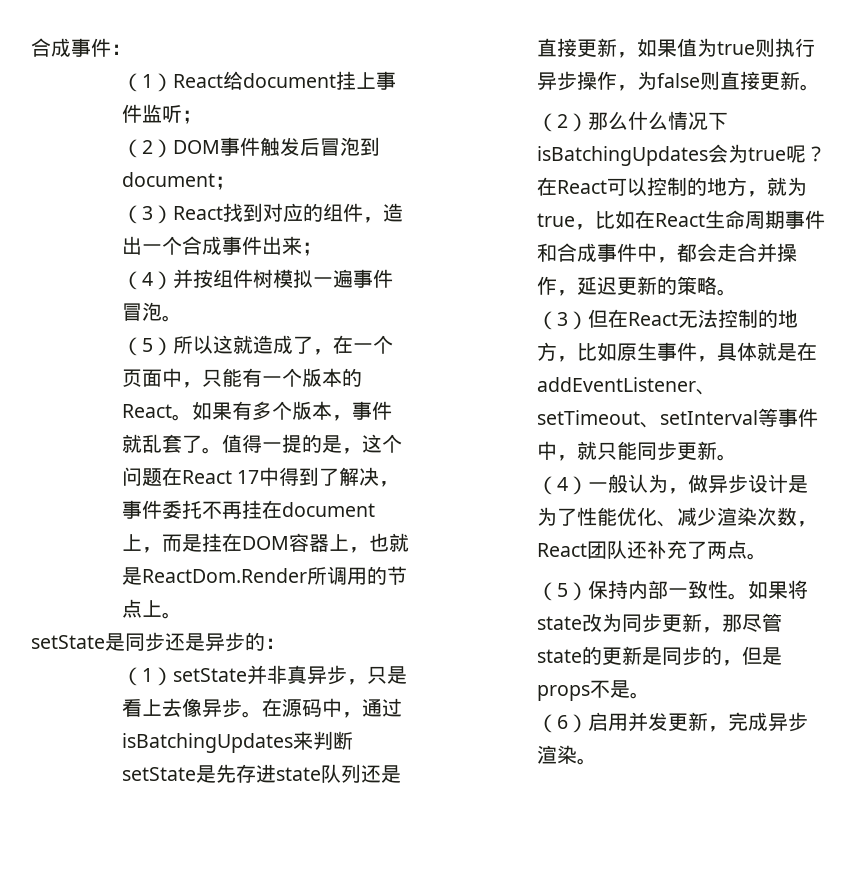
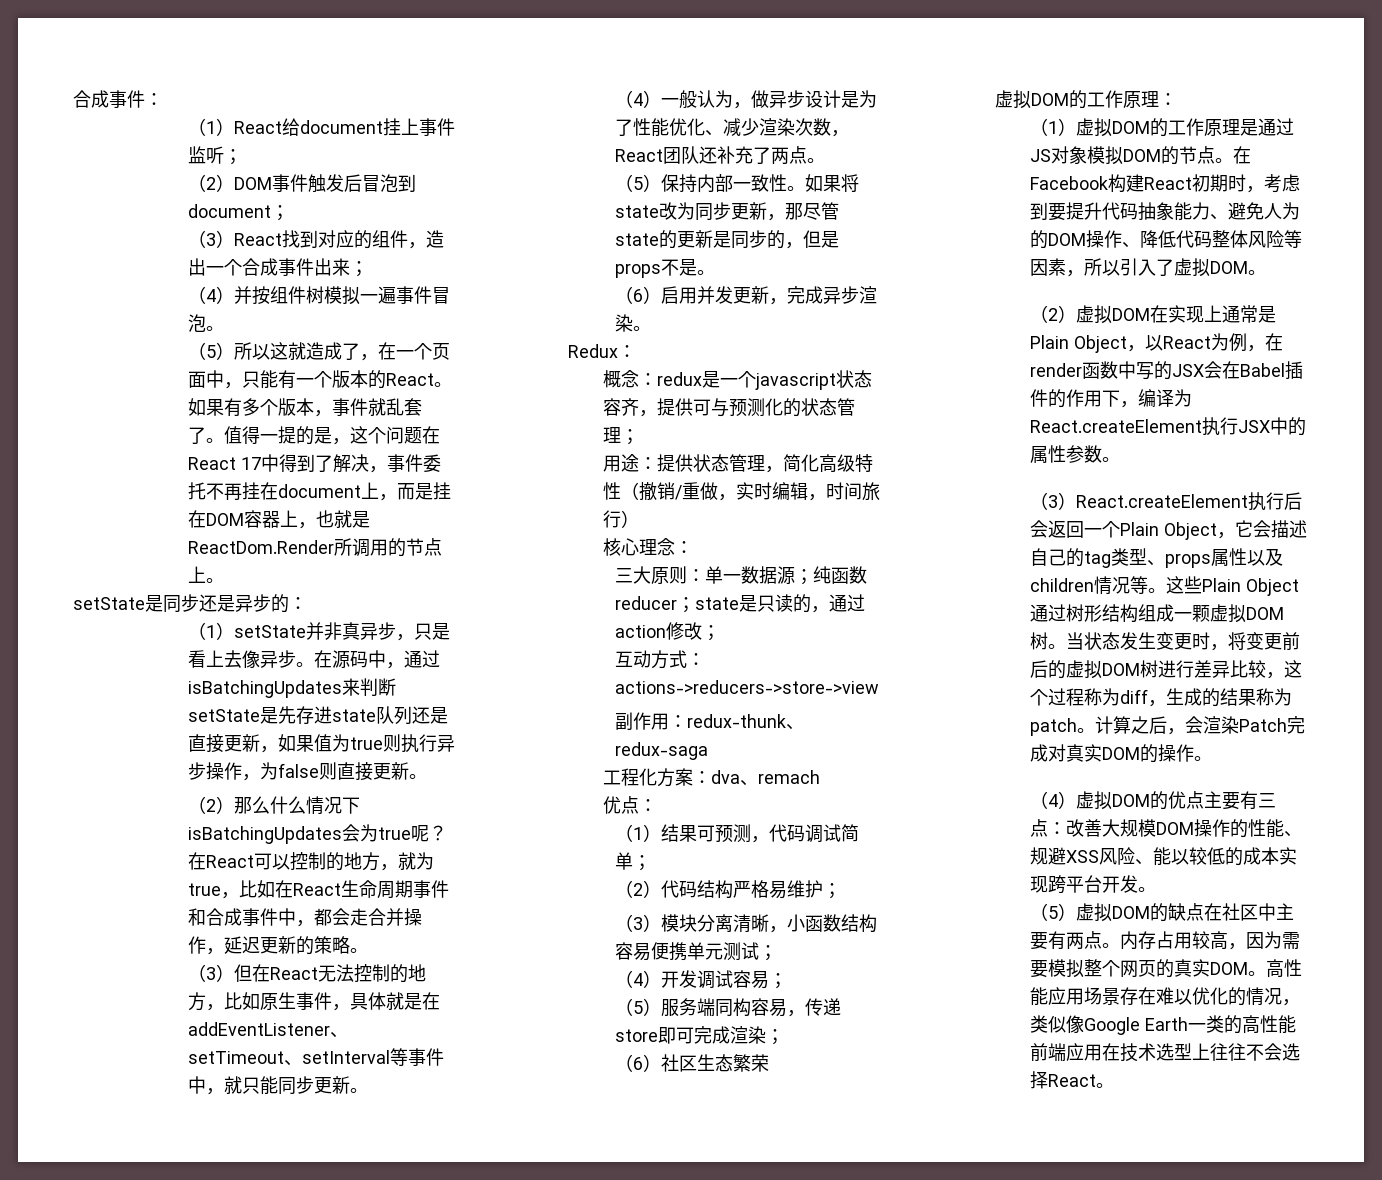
+ Redux：
+ 概念：redux是一个javascript状态容齐，提供可与预测化的状态管理；
+ 用途：提供状态管理，简化高级特性（撤销/重做，实时编辑，时间旅行）
+ 核心理念：
+ 三大原则：单一数据源；纯函数reducer；state是只读的，通过action修改；
+ 互动方式：actions->reducers->store->view
+ 副作用：redux-thunk、redux-saga
+ 工程化方案：dva、remach
+ 优点：
+ （1）结果可预测，代码调试简单；
+ （2）代码结构严格易维护；
+ （3）模块分离清晰，小函数结构容易便携单元测试；
+ （4）开发调试容易；
+ （5）服务端同构容易，传递store即可完成渲染；
+ （6）社区生态繁荣
+ 虚拟DOM的工作原理：
+ （1）虚拟DOM的工作原理是通过JS对象模拟DOM的节点。在Facebook构建React初期时，考虑到要提升代码抽象能力、避免人为的DOM操作、降低代码整体风险等因素，所以引入了虚拟DOM。
+ （2）虚拟DOM在实现上通常是Plain Object，以React为例，在render函数中写的JSX会在Babel插件的作用下，编译为React.createElement执行JSX中的属性参数。
+ （3）React.createElement执行后会返回一个Plain Object，它会描述自己的tag类型、props属性以及children情况等。这些Plain Object通过树形结构组成一颗虚拟DOM树。当状态发生变更时，将变更前后的虚拟DOM树进行差异比较，这个过程称为diff，生成的结果称为patch。计算之后，会渲染Patch完成对真实DOM的操作。
+ （4）虚拟DOM的优点主要有三点：改善大规模DOM操作的性能、规避XSS风险、能以较低的成本实现跨平台开发。
+ （5）虚拟DOM的缺点在社区中主要有两点。内存占用较高，因为需要模拟整个网页的真实DOM。高性能应用场景存在难以优化的情况，类似像Google Earth一类的高性能前端应用在技术选型上往往不会选择React。

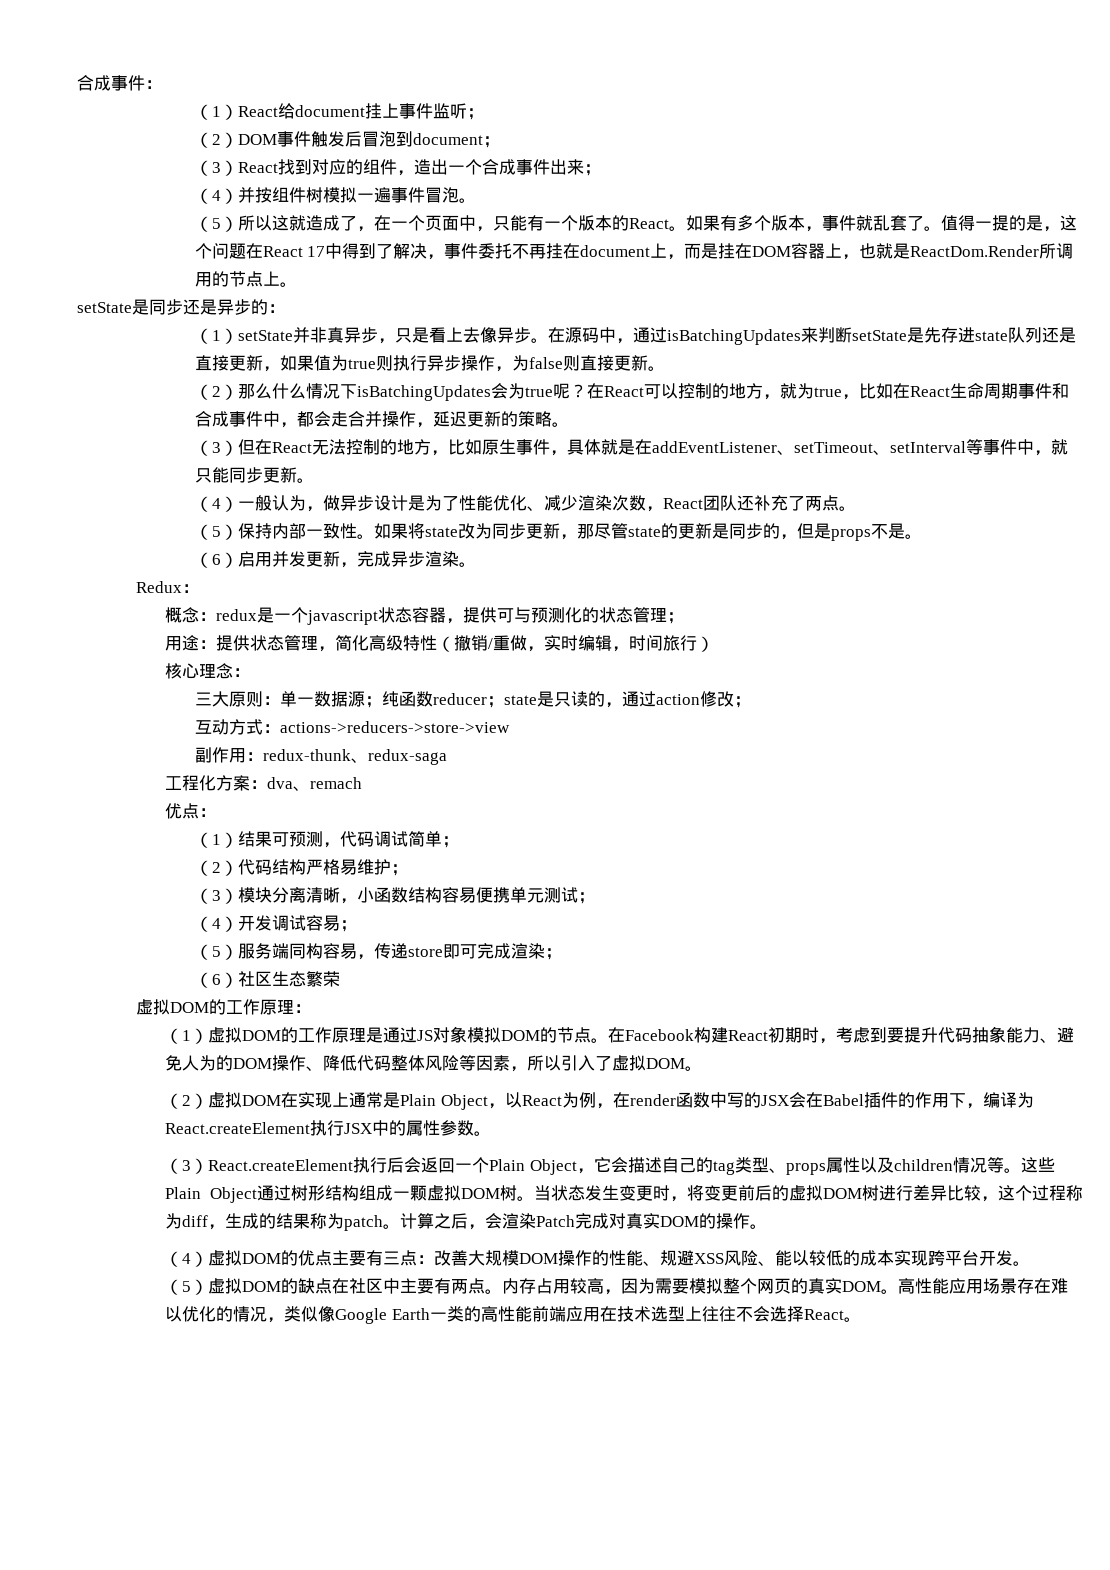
- 概念：redux是一个javascript状态容齐，提供可与预测化的状态管理；
+ 概念：redux是一个javascript状态容器，提供可与预测化的状态管理；

